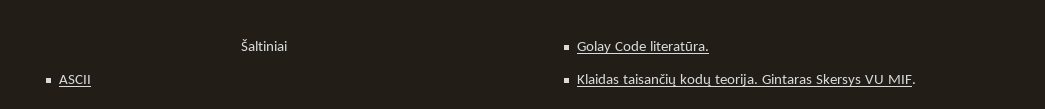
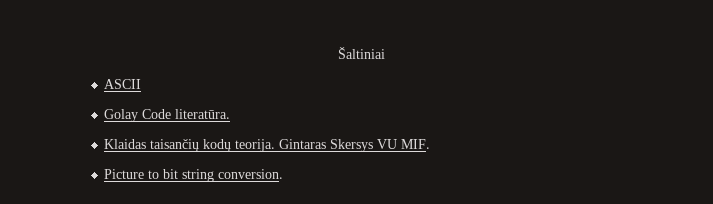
+ Picture to bit string conversion.

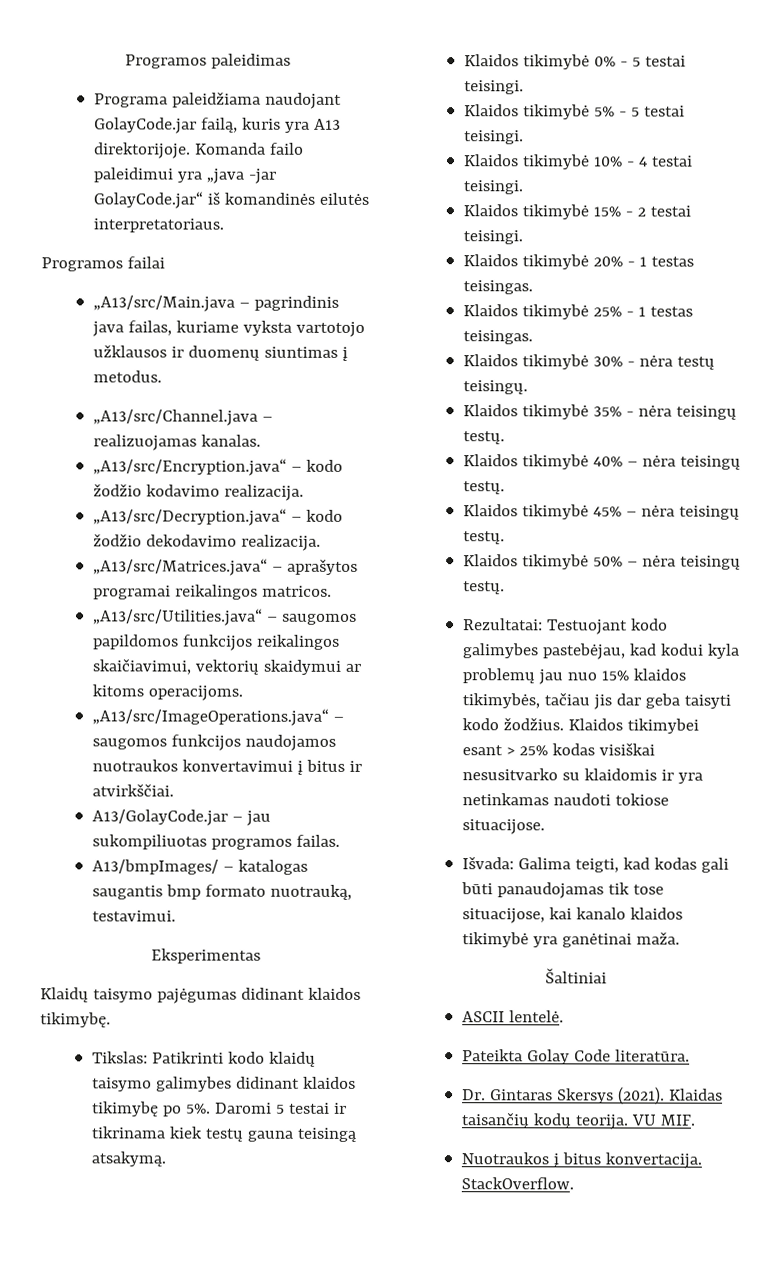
+ Programos paleidimas
+ Programa paleidžiama naudojant GolayCode.jar failą, kuris yra A13 direktorijoje. Komanda failo paleidimui yra „java -jar GolayCode.jar“ iš komandinės eilutės interpretatoriaus.
+ Programos failai
+ „A13/src/Main.java – pagrindinis java failas, kuriame vyksta vartotojo užklausos ir duomenų siuntimas į metodus.
+ „A13/src/Channel.java – realizuojamas kanalas.
+ „A13/src/Encryption.java“ – kodo žodžio kodavimo realizacija.
+ „A13/src/Decryption.java“ – kodo žodžio dekodavimo realizacija.
+ „A13/src/Matrices.java“ – aprašytos programai reikalingos matricos.
+ „A13/src/Utilities.java“ – saugomos papildomos funkcijos reikalingos skaičiavimui, vektorių skaidymui ar kitoms operacijoms.
+ „A13/src/ImageOperations.java“ – saugomos funkcijos naudojamos nuotraukos konvertavimui į bitus ir atvirkščiai.
+ A13/GolayCode.jar – jau sukompiliuotas programos failas.
+ A13/bmpImages/ – katalogas saugantis bmp formato nuotrauką, testavimui.
+ Eksperimentas
+ Klaidų taisymo pajėgumas didinant klaidos tikimybę.
+ Tikslas: Patikrinti kodo klaidų taisymo galimybes didinant klaidos tikimybę po 5%. Daromi 5 testai ir tikrinama kiek testų gauna teisingą atsakymą.
+ Klaidos tikimybė 0% - 5 testai teisingi.
+ Klaidos tikimybė 5% - 5 testai teisingi.
+ Klaidos tikimybė 10% - 4 testai teisingi.
+ Klaidos tikimybė 15% - 2 testai teisingi.
+ Klaidos tikimybė 20% - 1 testas teisingas.
+ Klaidos tikimybė 25% - 1 testas teisingas.
+ Klaidos tikimybė 30% - nėra testų teisingų.
+ Klaidos tikimybė 35% - nėra teisingų testų.
+ Klaidos tikimybė 40% – nėra teisingų testų.
+ Klaidos tikimybė 45% – nėra teisingų testų.
+ Klaidos tikimybė 50% – nėra teisingų testų.
+ Rezultatai: Testuojant kodo galimybes pastebėjau, kad kodui kyla problemų jau nuo 15% klaidos tikimybės, tačiau jis dar geba taisyti kodo žodžius. Klaidos tikimybei esant > 25% kodas visiškai nesusitvarko su klaidomis ir yra netinkamas naudoti tokiose situacijose.
+ Išvada: Galima teigti, kad kodas gali būti panaudojamas tik tose situacijose, kai kanalo klaidos tikimybė yra ganėtinai maža.
- ASCII
- Golay Code literatūra.
+ ASCII lentelė.
+ Pateikta Golay Code literatūra.
+ Dr. Gintaras Skersys (2021).
- Gintaras Skersys VU MIF.
+ VU MIF.
- Picture to bit string conversion.
+ Nuotraukos į bitus konvertacija. StackOverflow.

